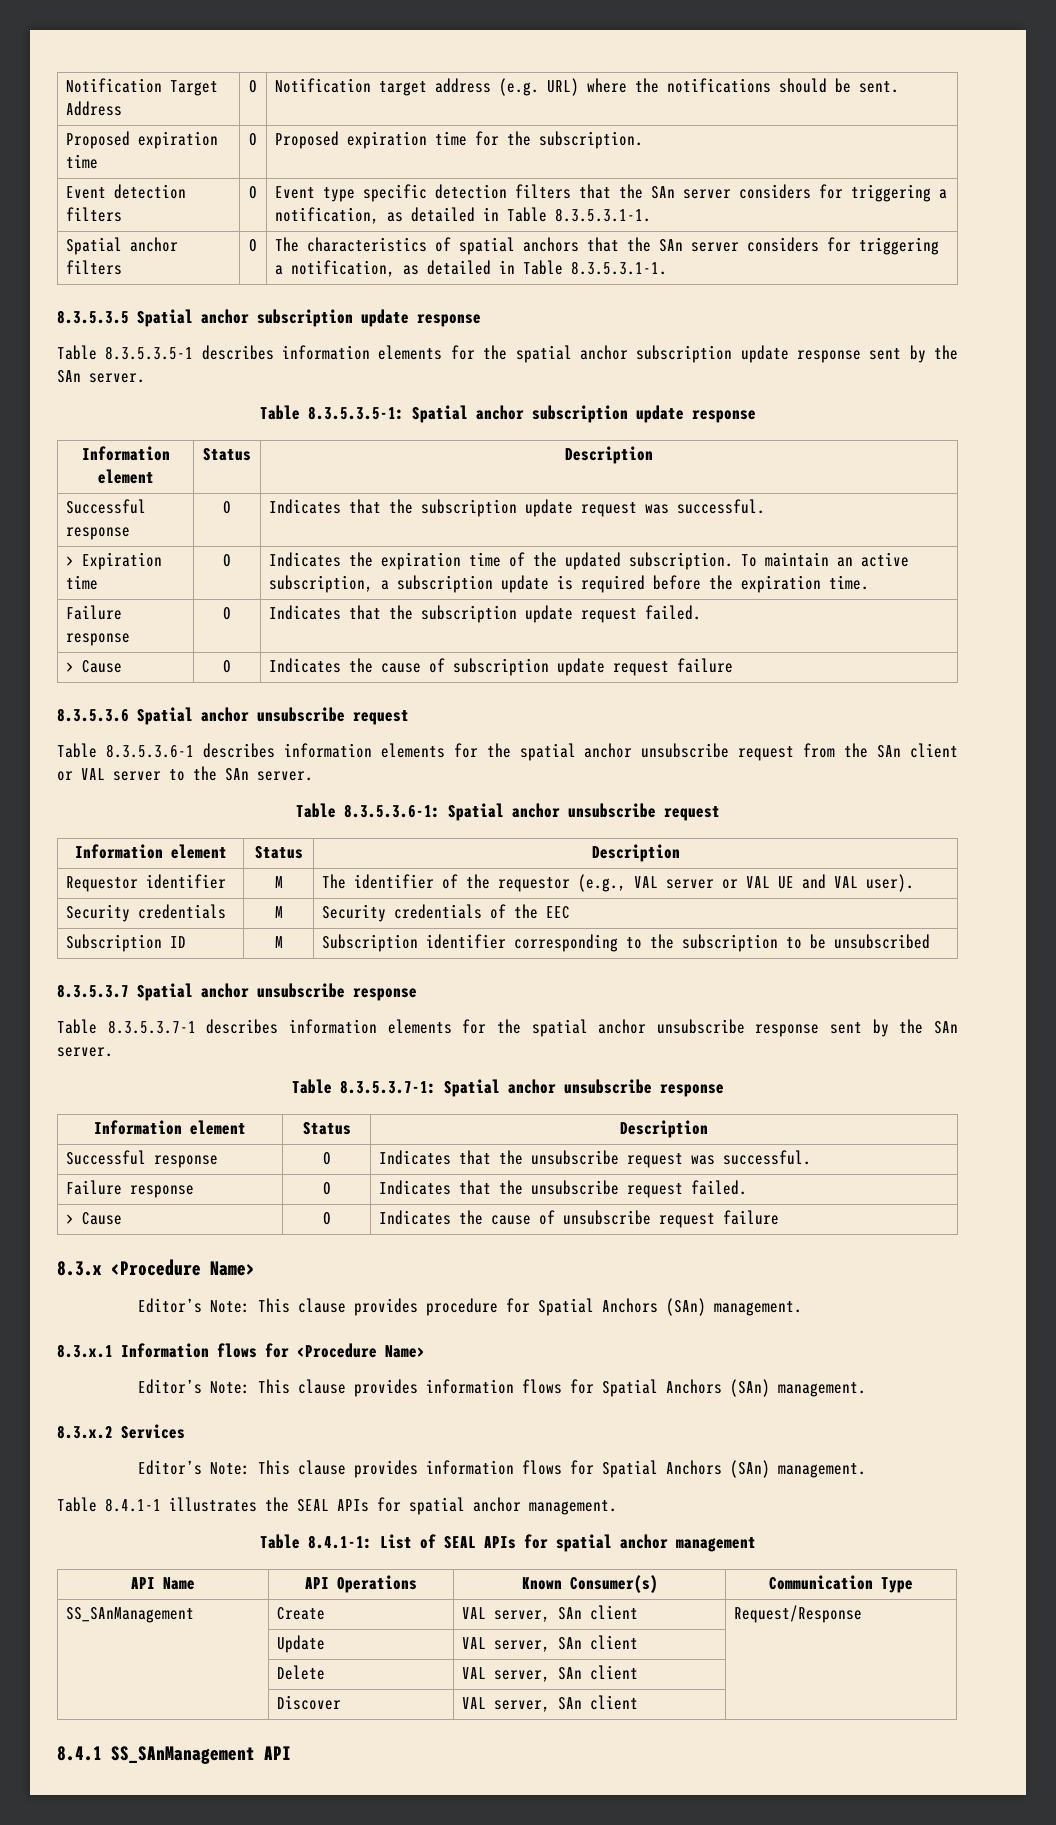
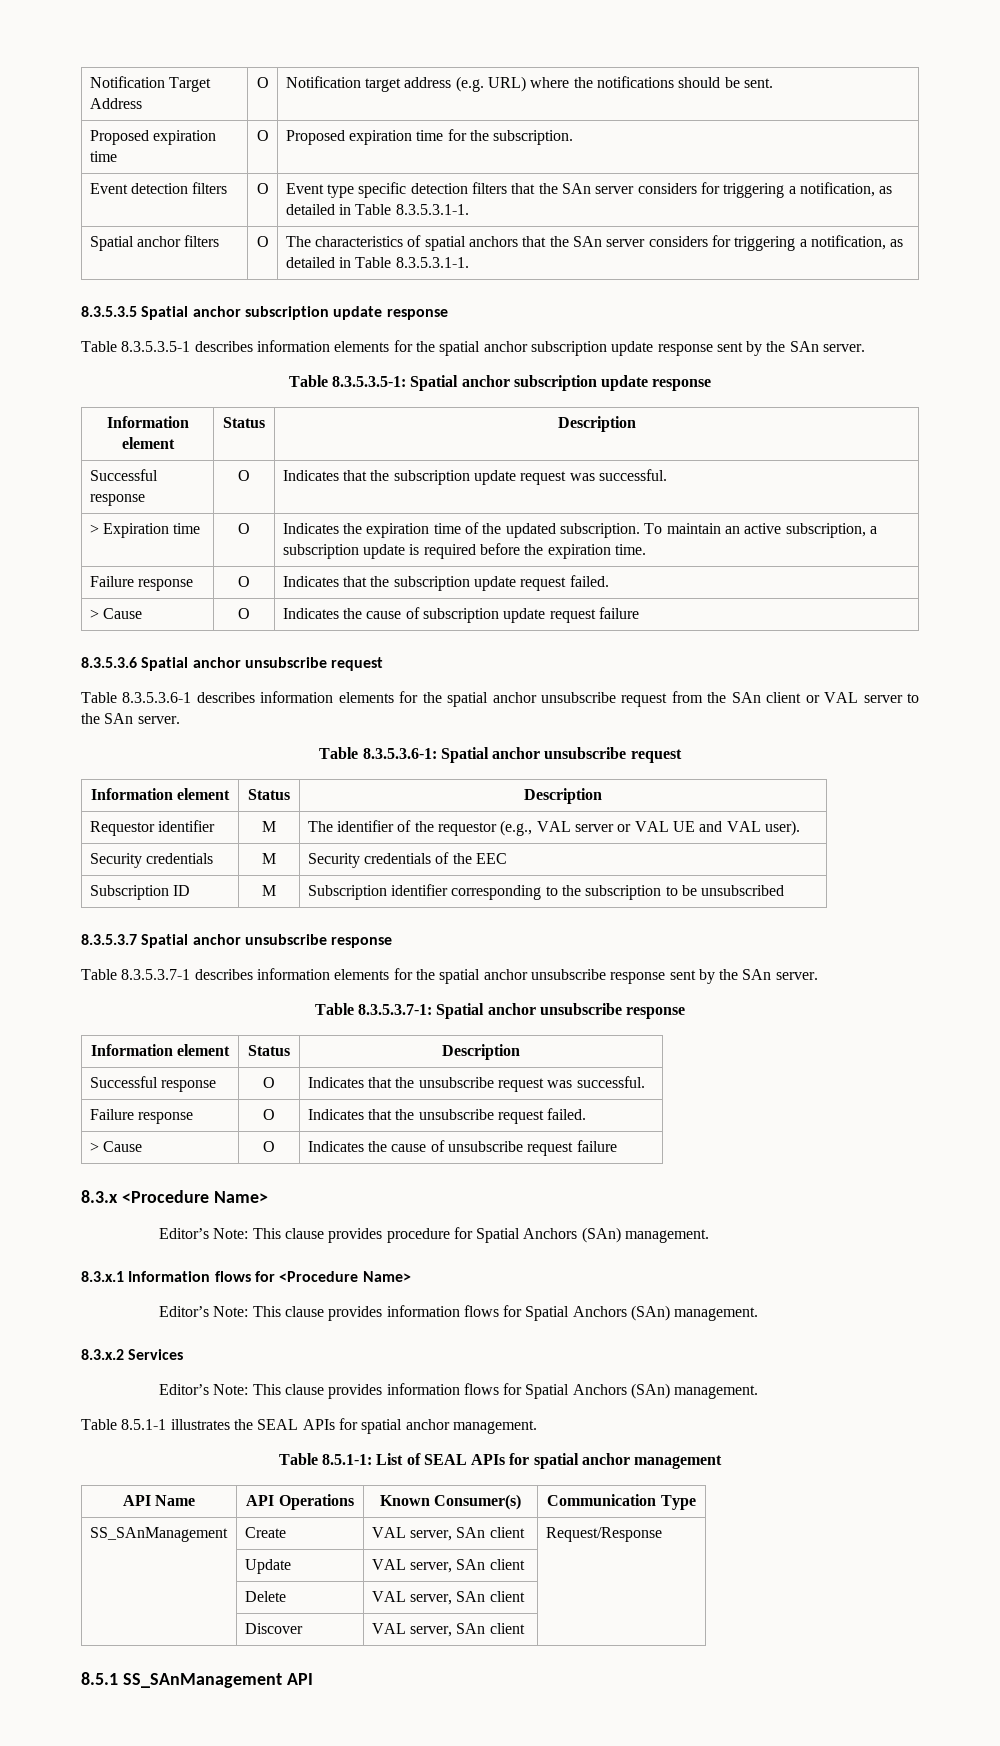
- Table 8.4.1-1 illustrates the SEAL APIs for spatial anchor management.
+ Table 8.5.1-1 illustrates the SEAL APIs for spatial anchor management.
- Table 8.4.1-1: List of SEAL APIs for spatial anchor management
+ Table 8.5.1-1: List of SEAL APIs for spatial anchor management
- 8.4.1 SS_SAnManagement API
+ 8.5.1 SS_SAnManagement API

